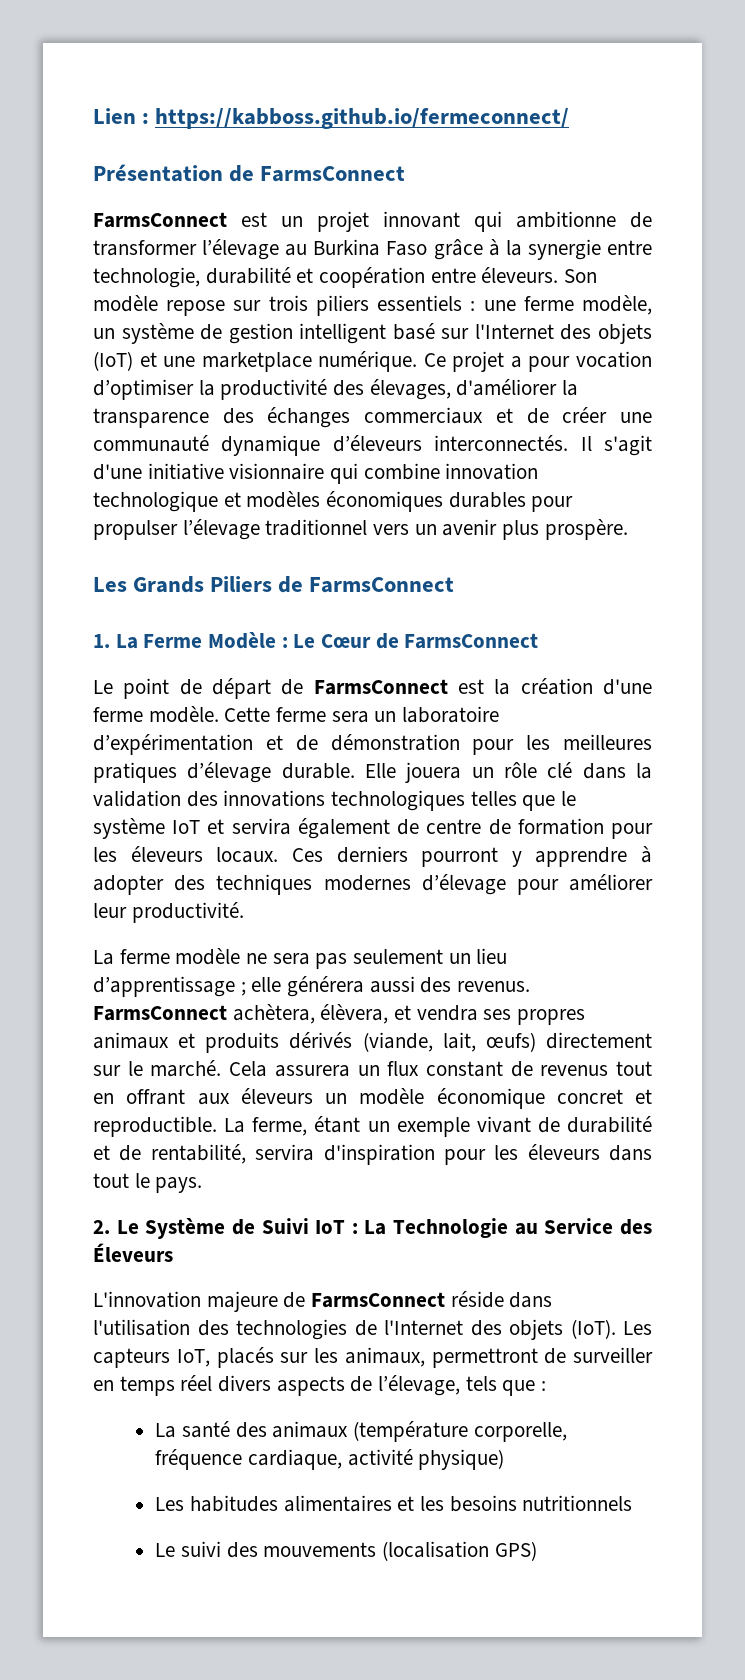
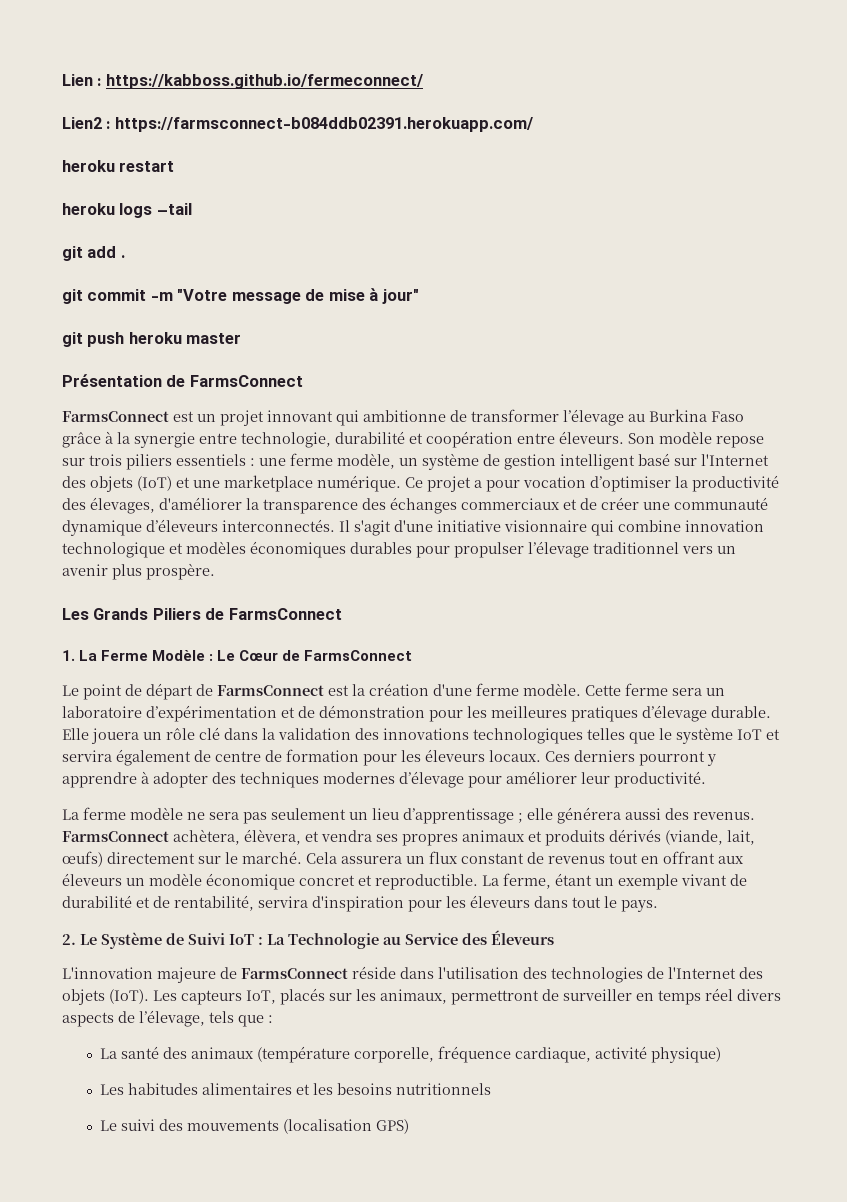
+ Lien2 : https://farmsconnect-b084ddb02391.herokuapp.com/
+ heroku restart
+ heroku logs –tail
+ git add .
+ git commit -m "Votre message de mise à jour"
+ git push heroku master

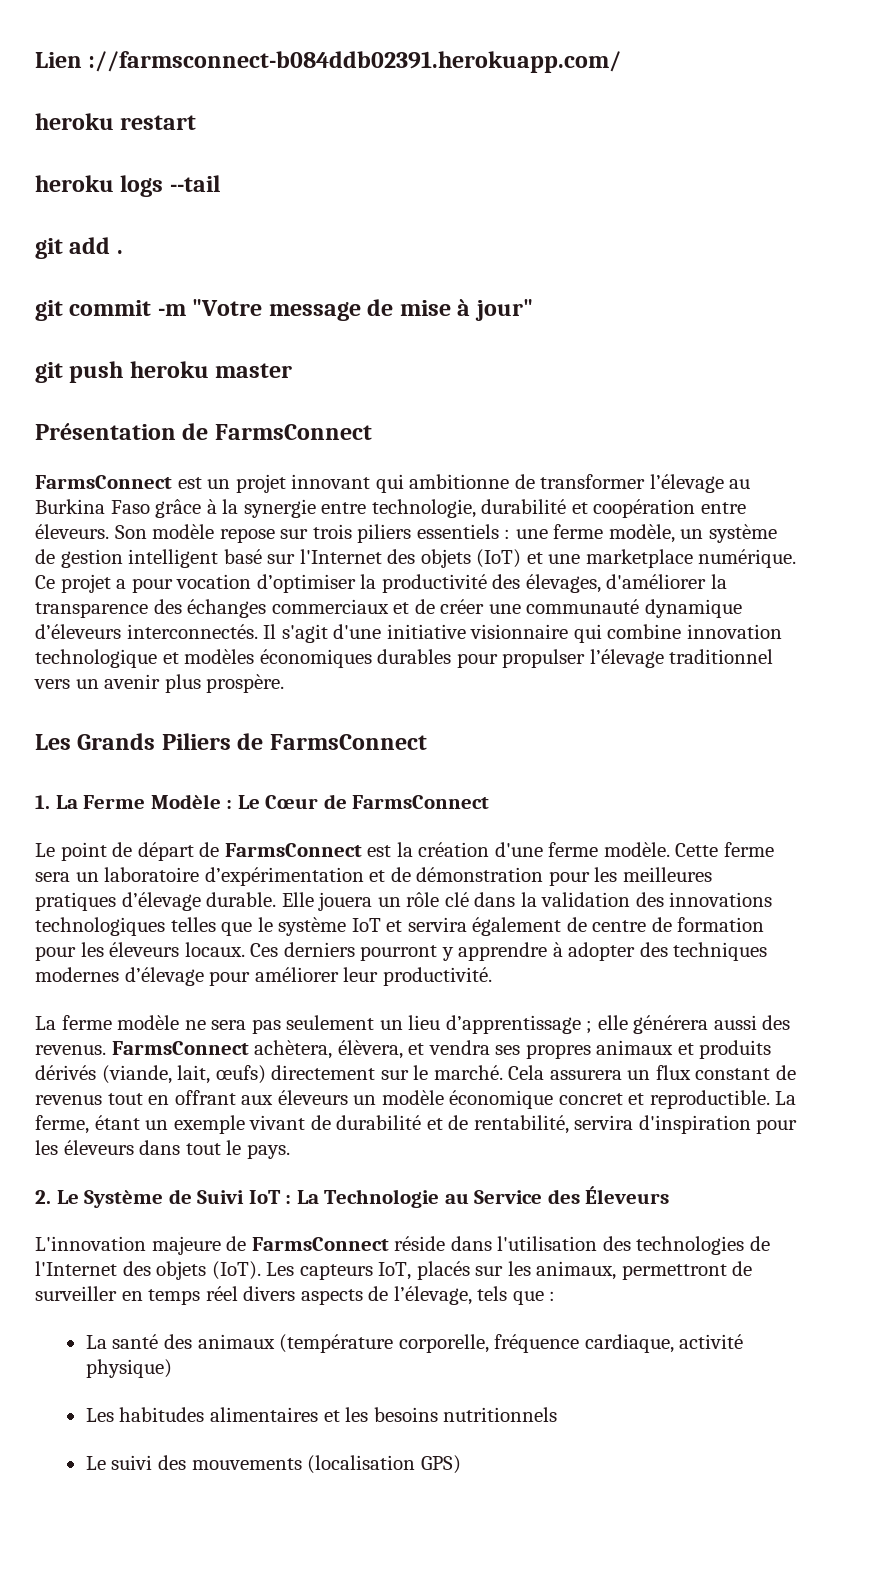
- Lien : https://kabboss.github.io/fermeconnect/
- Lien2 : https://farmsconnect-b084ddb02391.herokuapp.com/
+ Lien ://farmsconnect-b084ddb02391.herokuapp.com/
- heroku logs –tail
+ heroku logs --tail

